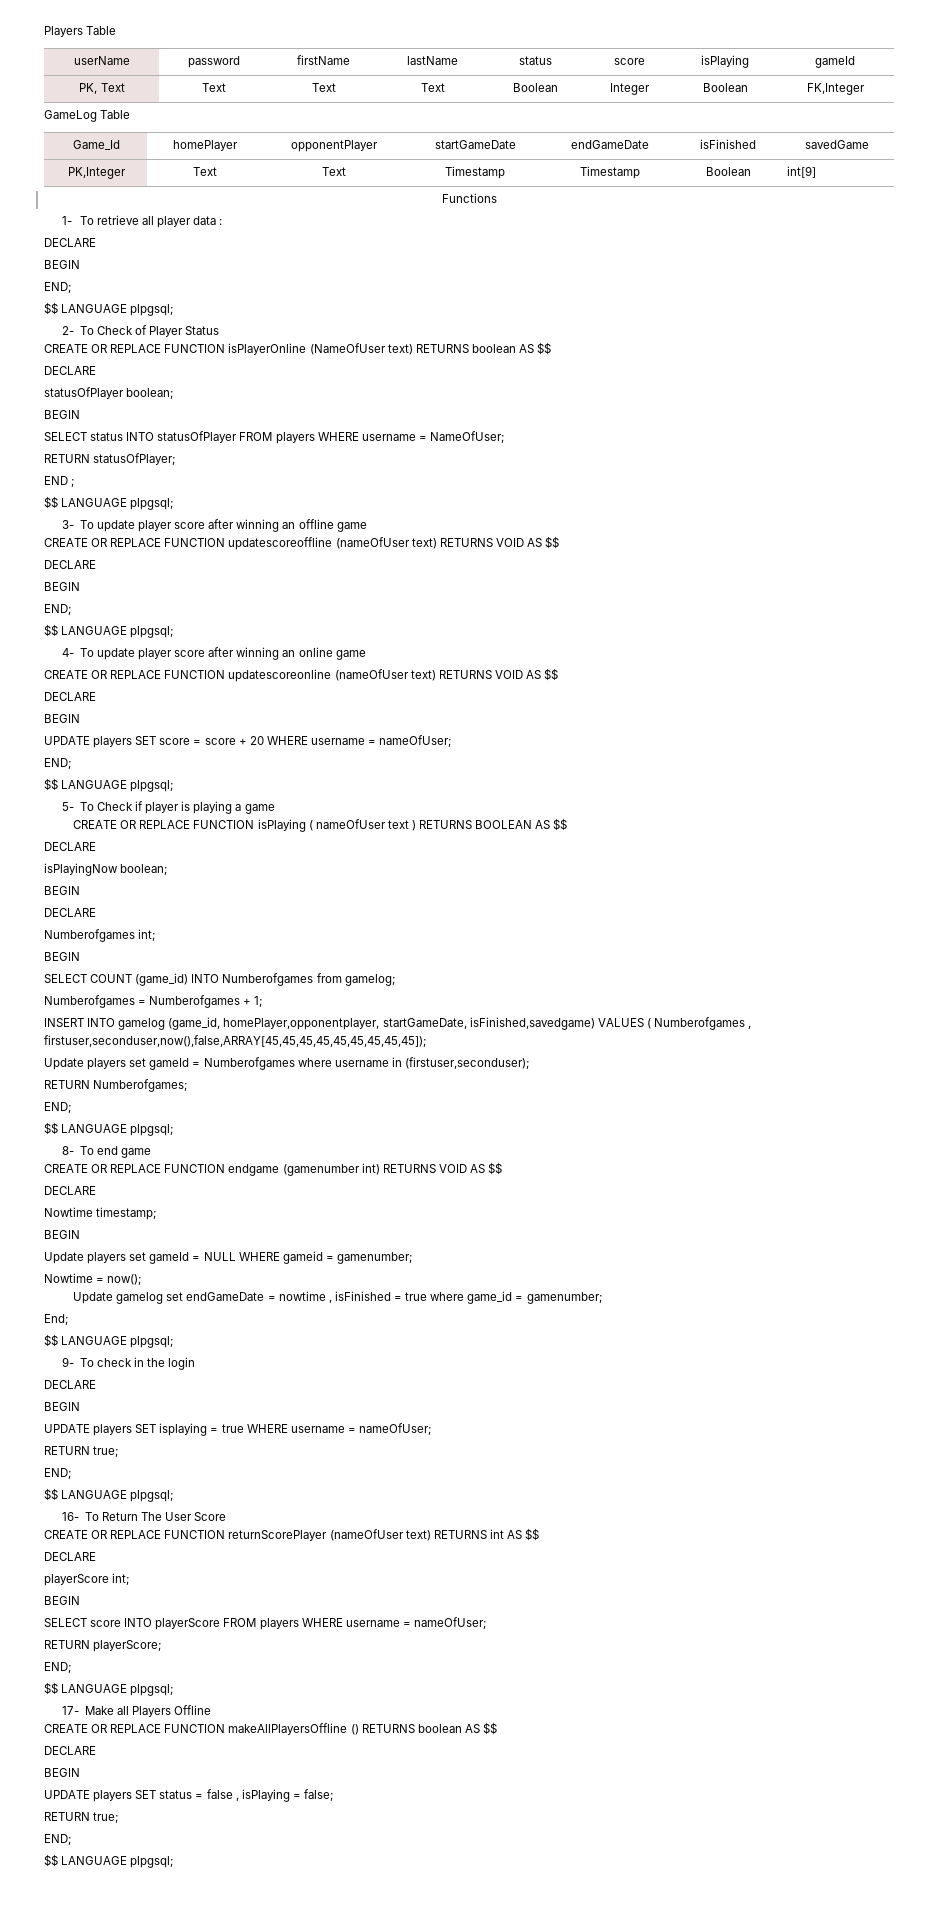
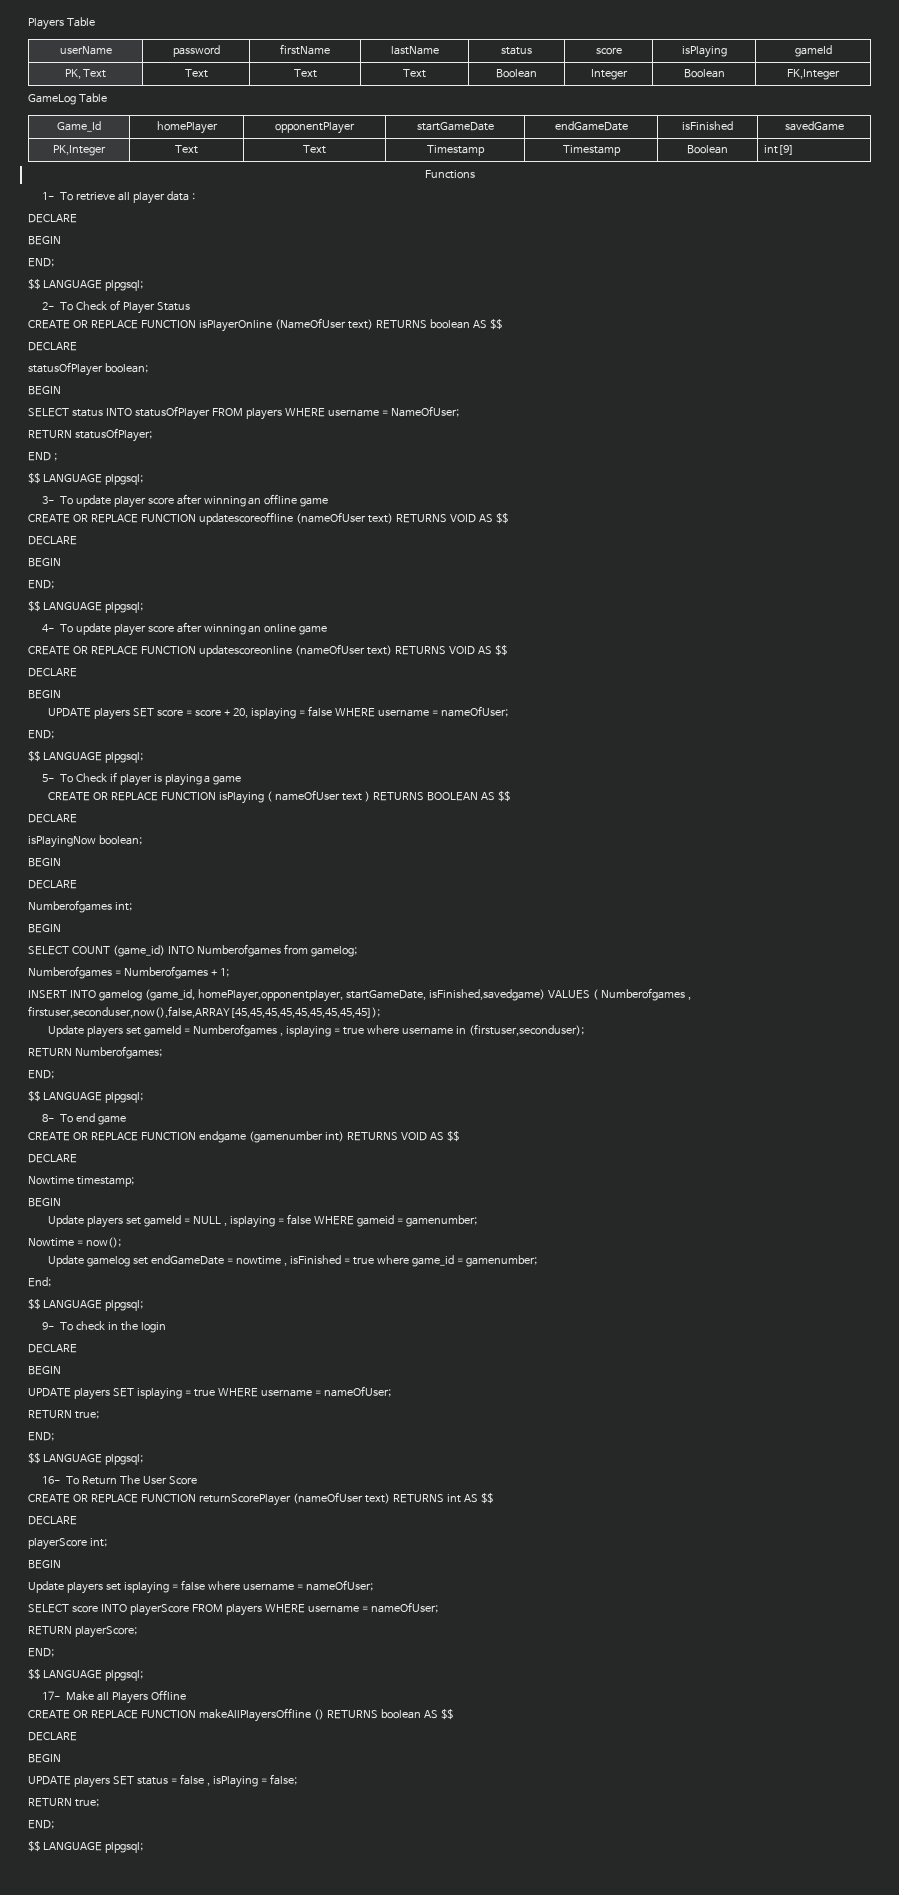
- UPDATE players SET score = score + 20 WHERE username = nameOfUser;
+ UPDATE players SET score = score + 20, isplaying = false WHERE username = nameOfUser;
- Update players set gameId = Numberofgames where username in (firstuser,seconduser);
+ Update players set gameId = Numberofgames , isplaying = true where username in (firstuser,seconduser);
- Update players set gameId = NULL WHERE gameid = gamenumber;
+ Update players set gameId = NULL , isplaying = false WHERE gameid = gamenumber;
+ Update players set isplaying = false where username = nameOfUser;

